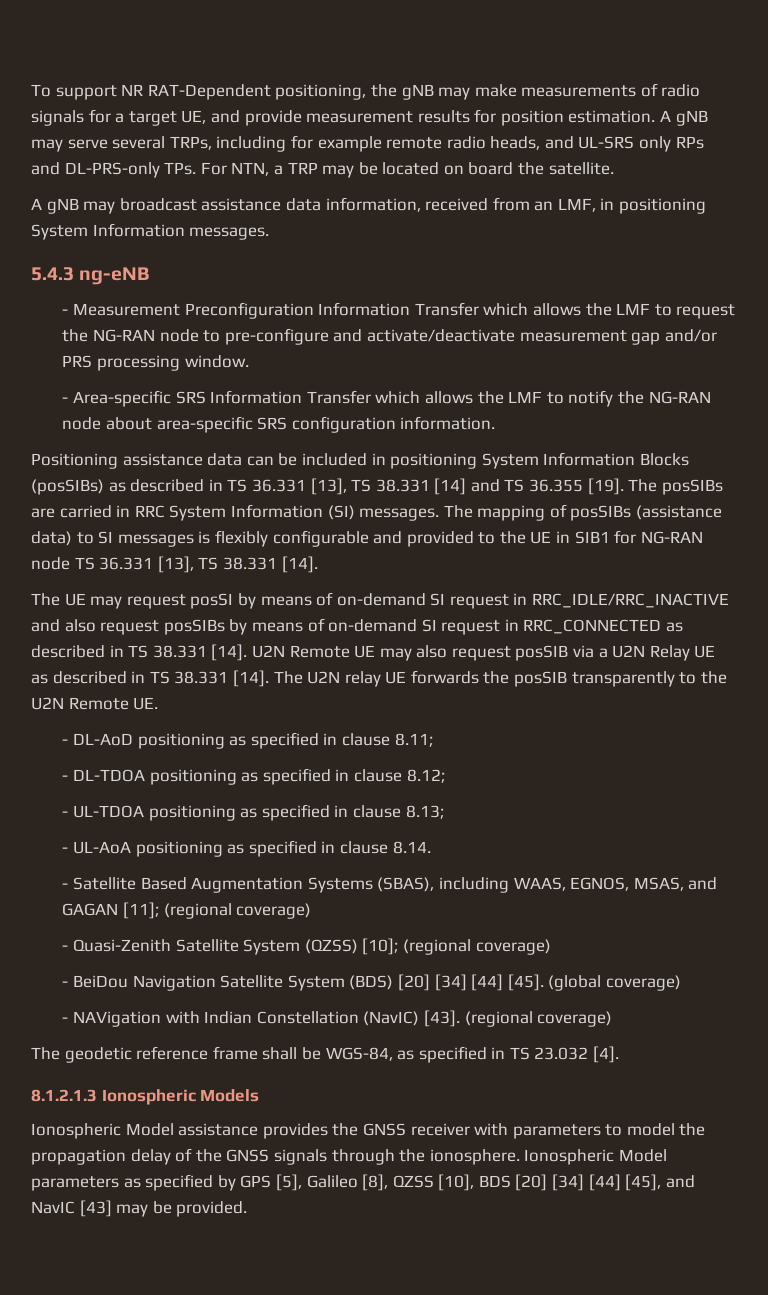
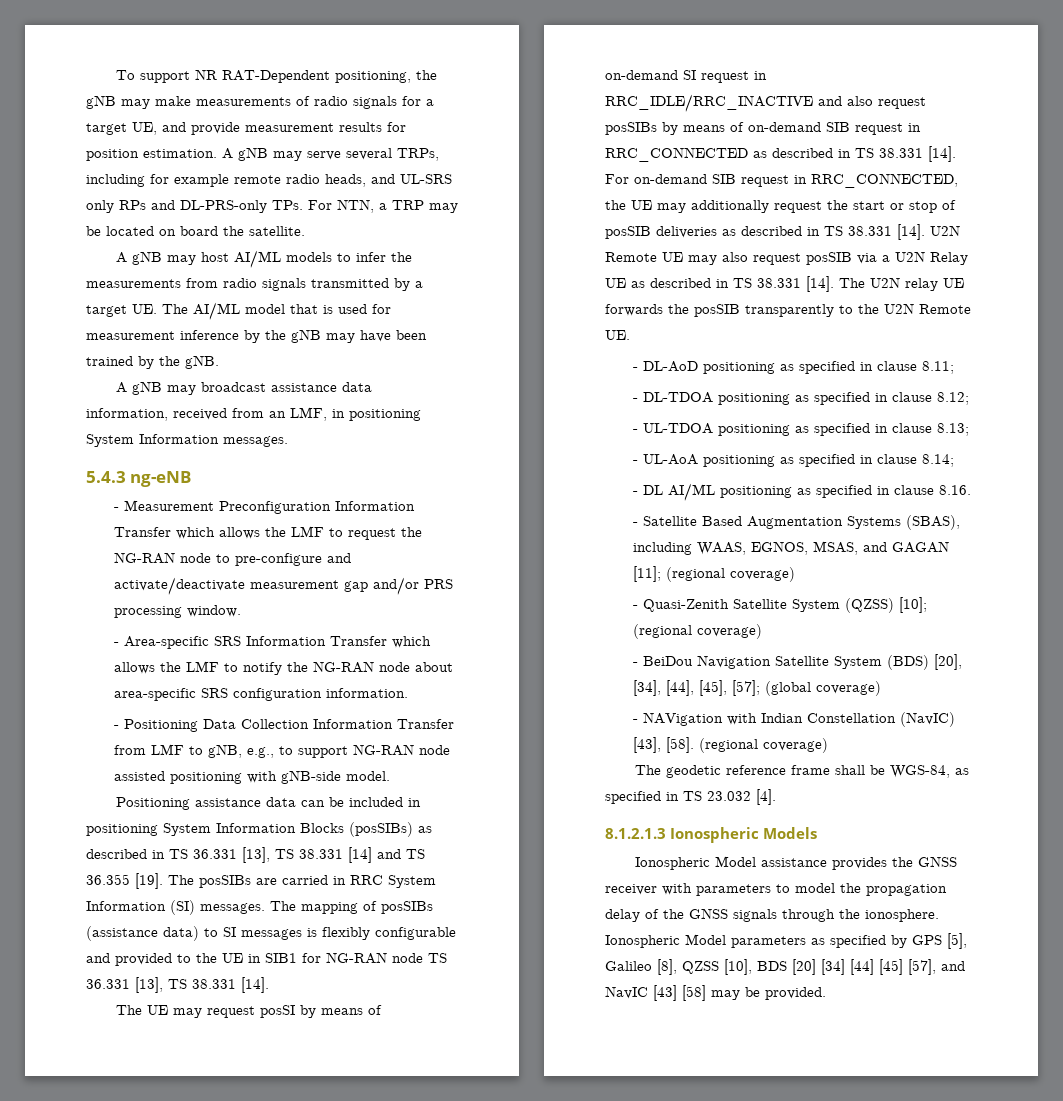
+ A gNB may host AI/ML models to infer the measurements from radio signals transmitted by a target UE. The AI/ML model that is used for measurement inference by the gNB may have been trained by the gNB.
+ - Positioning Data Collection Information Transfer from LMF to gNB, e.g., to support NG-RAN node assisted positioning with gNB-side model.
- The UE may request posSI by means of on-demand SI request in RRC_IDLE/RRC_INACTIVE and also request posSIBs by means of on-demand SI request in RRC_CONNECTED as described in TS 38.331 [14].
+ The UE may request posSI by means of on-demand SI request in RRC_IDLE/RRC_INACTIVE and also request posSIBs by means of on-demand SIB request in RRC_CONNECTED as described in TS 38.331 [14].
+ For on-demand SIB request in RRC_CONNECTED, the UE may additionally request the start or stop of posSIB deliveries as described in TS 38.331 [14].
- - UL-AoA positioning as specified in clause 8.14.
+ - UL-AoA positioning as specified in clause 8.14;
+ - DL AI/ML positioning as specified in clause 8.16.
- - BeiDou Navigation Satellite System (BDS) [20] [34] [44] [45]. (global coverage)
+ - BeiDou Navigation Satellite System (BDS) [20], [34], [44], [45], [57]; (global coverage)
- - NAVigation with Indian Constellation (NavIC) [43].
+ - NAVigation with Indian Constellation (NavIC) [43], [58].
- Ionospheric Model parameters as specified by GPS [5], Galileo [8], QZSS [10], BDS [20] [34] [44] [45], and NavIC [43] may be provided.
+ Ionospheric Model parameters as specified by GPS [5], Galileo [8], QZSS [10], BDS [20] [34] [44] [45] [57], and NavIC [43] [58] may be provided.

